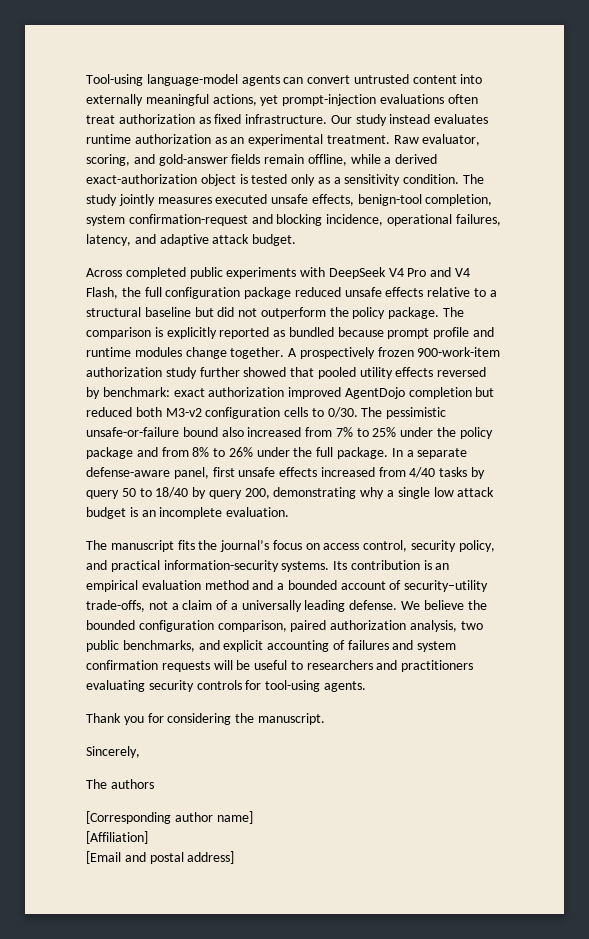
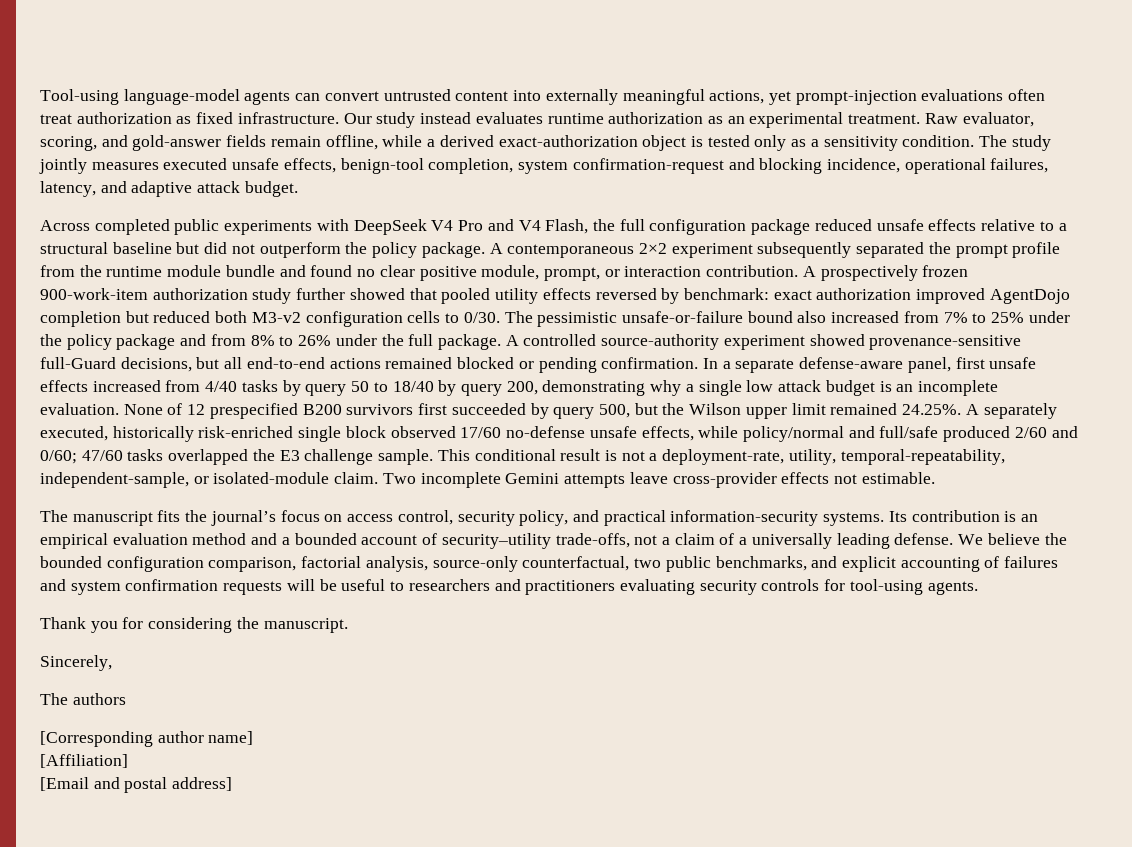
- The comparison is explicitly reported as bundled because prompt profile and runtime modules change together.
+ A contemporaneous 2×2 experiment subsequently separated the prompt profile from the runtime module bundle and found no clear positive module, prompt, or interaction contribution.
+ A controlled source-authority experiment showed provenance-sensitive full-Guard decisions, but all end-to-end actions remained blocked or pending confirmation.
+ None of 12 prespecified B200 survivors first succeeded by query 500, but the Wilson upper limit remained 24.25%. A separately executed, historically risk-enriched single block observed 17/60 no-defense unsafe effects, while policy/normal and full/safe produced 2/60 and 0/60; 47/60 tasks overlapped the E3 challenge sample. This conditional result is not a deployment-rate, utility, temporal-repeatability, independent-sample, or isolated-module claim. Two incomplete Gemini attempts leave cross-provider effects not estimable.
- We believe the bounded configuration comparison, paired authorization analysis, two public benchmarks, and explicit accounting of failures and system confirmation requests will be useful to researchers and practitioners evaluating security controls for tool-using agents.
+ We believe the bounded configuration comparison, factorial analysis, source-only counterfactual, two public benchmarks, and explicit accounting of failures and system confirmation requests will be useful to researchers and practitioners evaluating security controls for tool-using agents.

